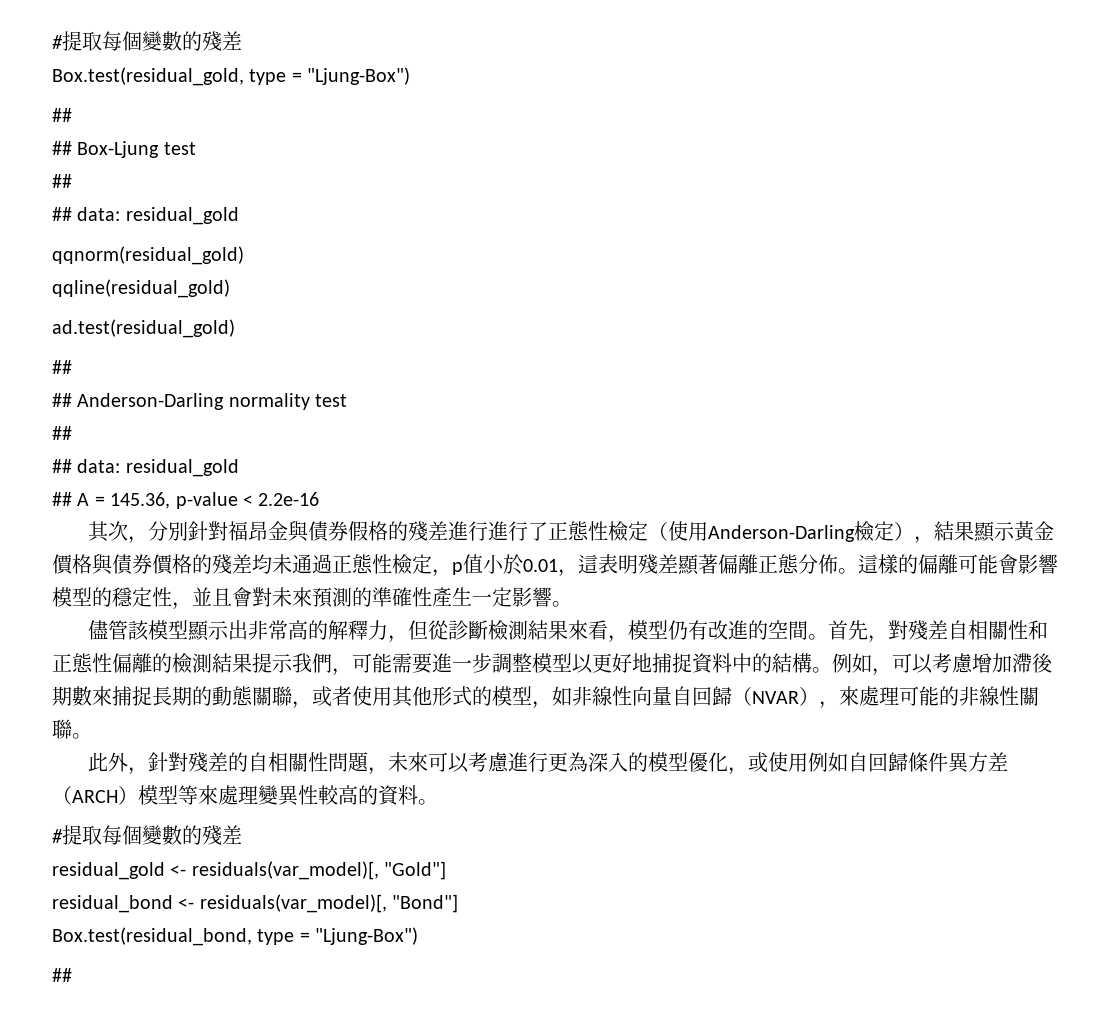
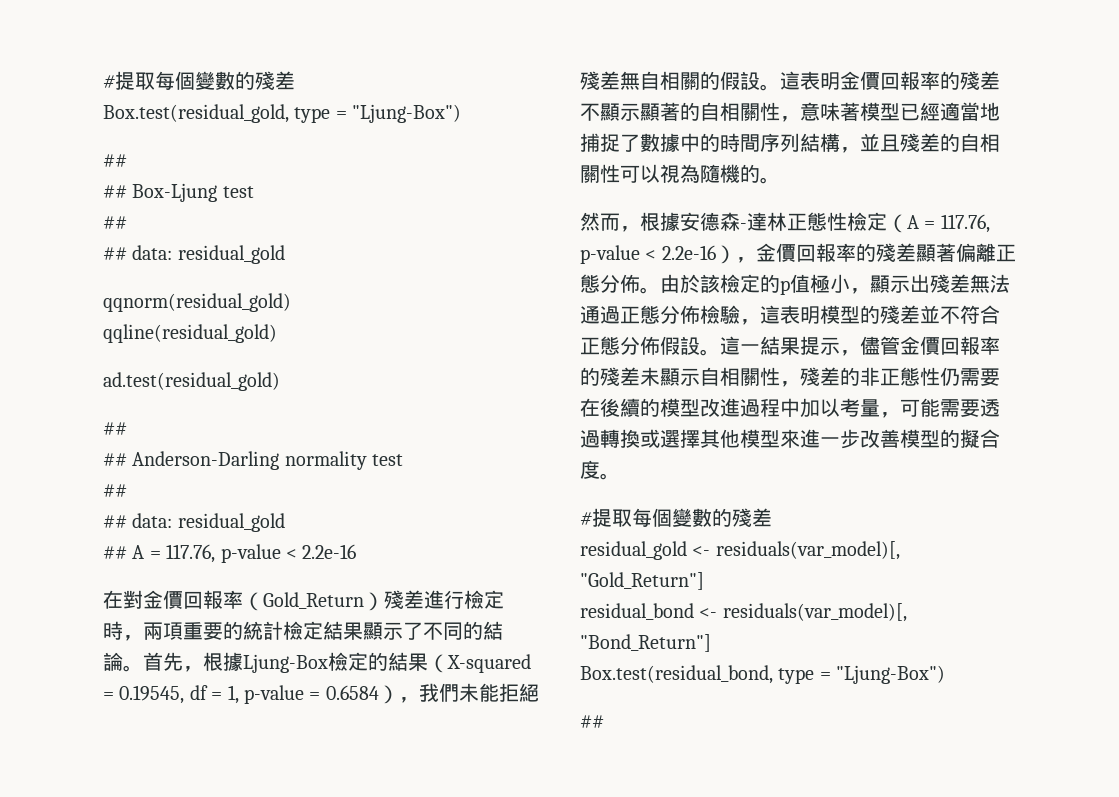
- ## A = 145.36, p-value < 2.2e-16
+ ## A = 117.76, p-value < 2.2e-16
- 其次，分別針對福昂金與債券假格的殘差進行進行了正態性檢定（使用Anderson-Darling檢定），結果顯示黃金價格與債券價格的殘差均未通過正態性檢定，p值小於0.01，這表明殘差顯著偏離正態分佈。
+ 在對金價回報率（Gold_Return）殘差進行檢定時，兩項重要的統計檢定結果顯示了不同的結論。首先，根據Ljung-Box檢定的結果（X-squared = 0.19545, df = 1, p-value = 0.6584），我們未能拒絕殘差無自相關的假設。這表明金價回報率的殘差不顯示顯著的自相關性，意味著模型已經適當地捕捉了數據中的時間序列結構，並且殘差的自相關性可以視為隨機的。
+ 然而，根據安德森-達林正態性檢定（A = 117.76, p-value < 2.2e-16），金價回報率的殘差顯著偏離正態分佈。
- 這樣的偏離可能會影響模型的穩定性，並且會對未來預測的準確性產生一定影響。
- 儘管該模型顯示出非常高的解釋力，但從診斷檢測結果來看，模型仍有改進的空間。首先，對殘差自相關性和正態性偏離的檢測結果提示我們，可能需要進一步調整模型以更好地捕捉資料中的結構。例如，可以考慮增加滯後期數來捕捉長期的動態關聯，或者使用其他形式的模型，如非線性向量自回歸（NVAR），來處理可能的非線性關聯。
- 此外，針對殘差的自相關性問題，未來可以考慮進行更為深入的模型優化，或使用例如自回歸條件異方差（ARCH）模型等來處理變異性較高的資料。
+ 由於該檢定的p值極小，顯示出殘差無法通過正態分佈檢驗，這表明模型的殘差並不符合正態分佈假設。這一結果提示，儘管金價回報率的殘差未顯示自相關性，殘差的非正態性仍需要在後續的模型改進過程中加以考量，可能需要透過轉換或選擇其他模型來進一步改善模型的擬合度。
- residual_gold <- residuals(var_model)[, "Gold"]
+ residual_gold <- residuals(var_model)[, "Gold_Return"]
- residual_bond <- residuals(var_model)[, "Bond"]
+ residual_bond <- residuals(var_model)[, "Bond_Return"]

